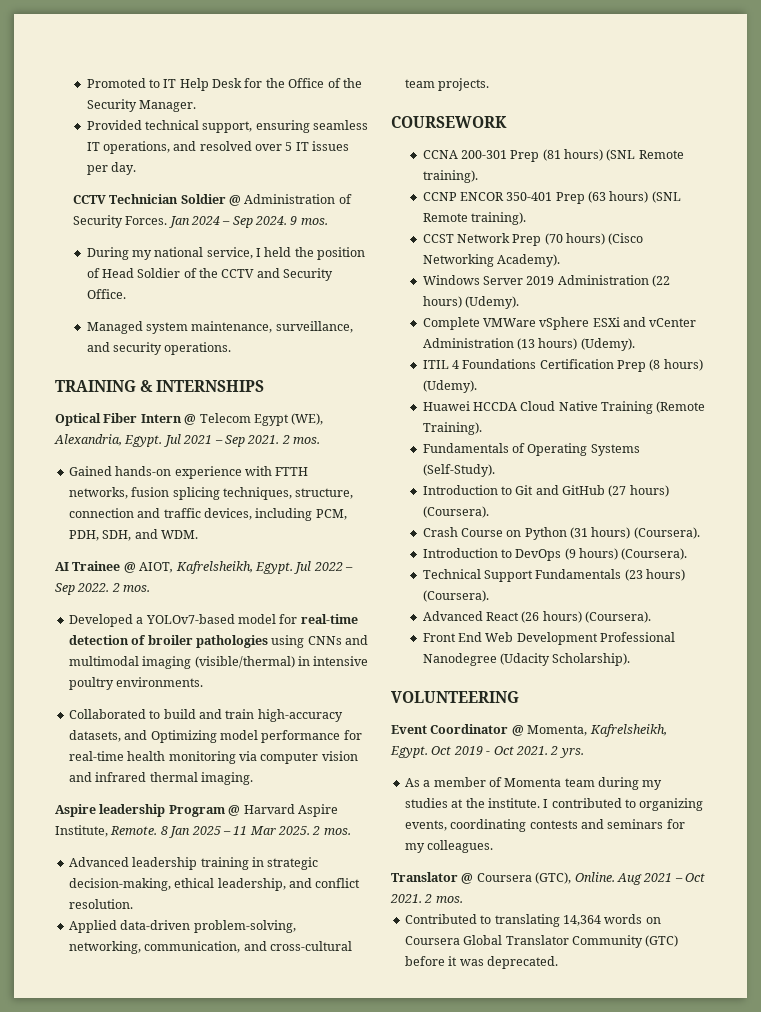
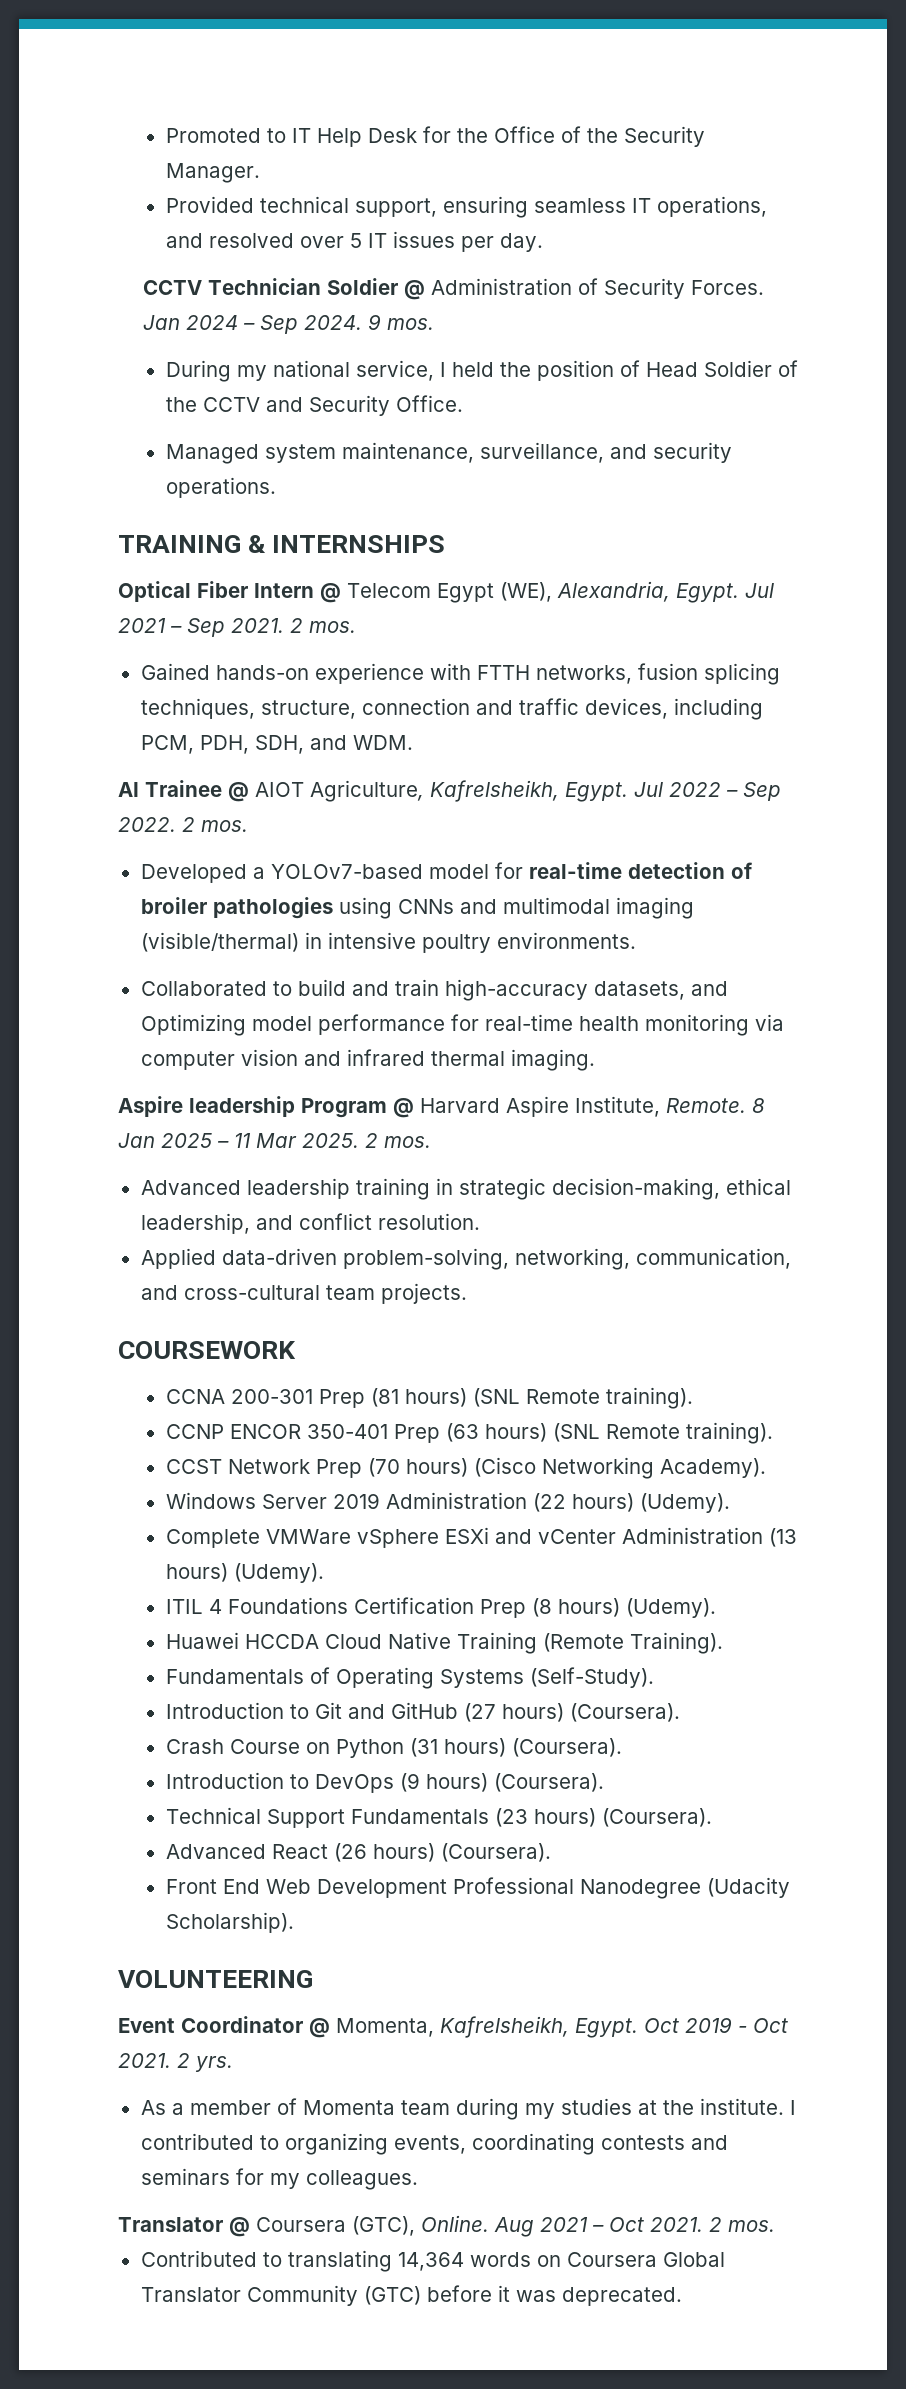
- AI Trainee @ AIOT, Kafrelsheikh, Egypt.
+ AI Trainee @ AIOT Agriculture, Kafrelsheikh, Egypt.

